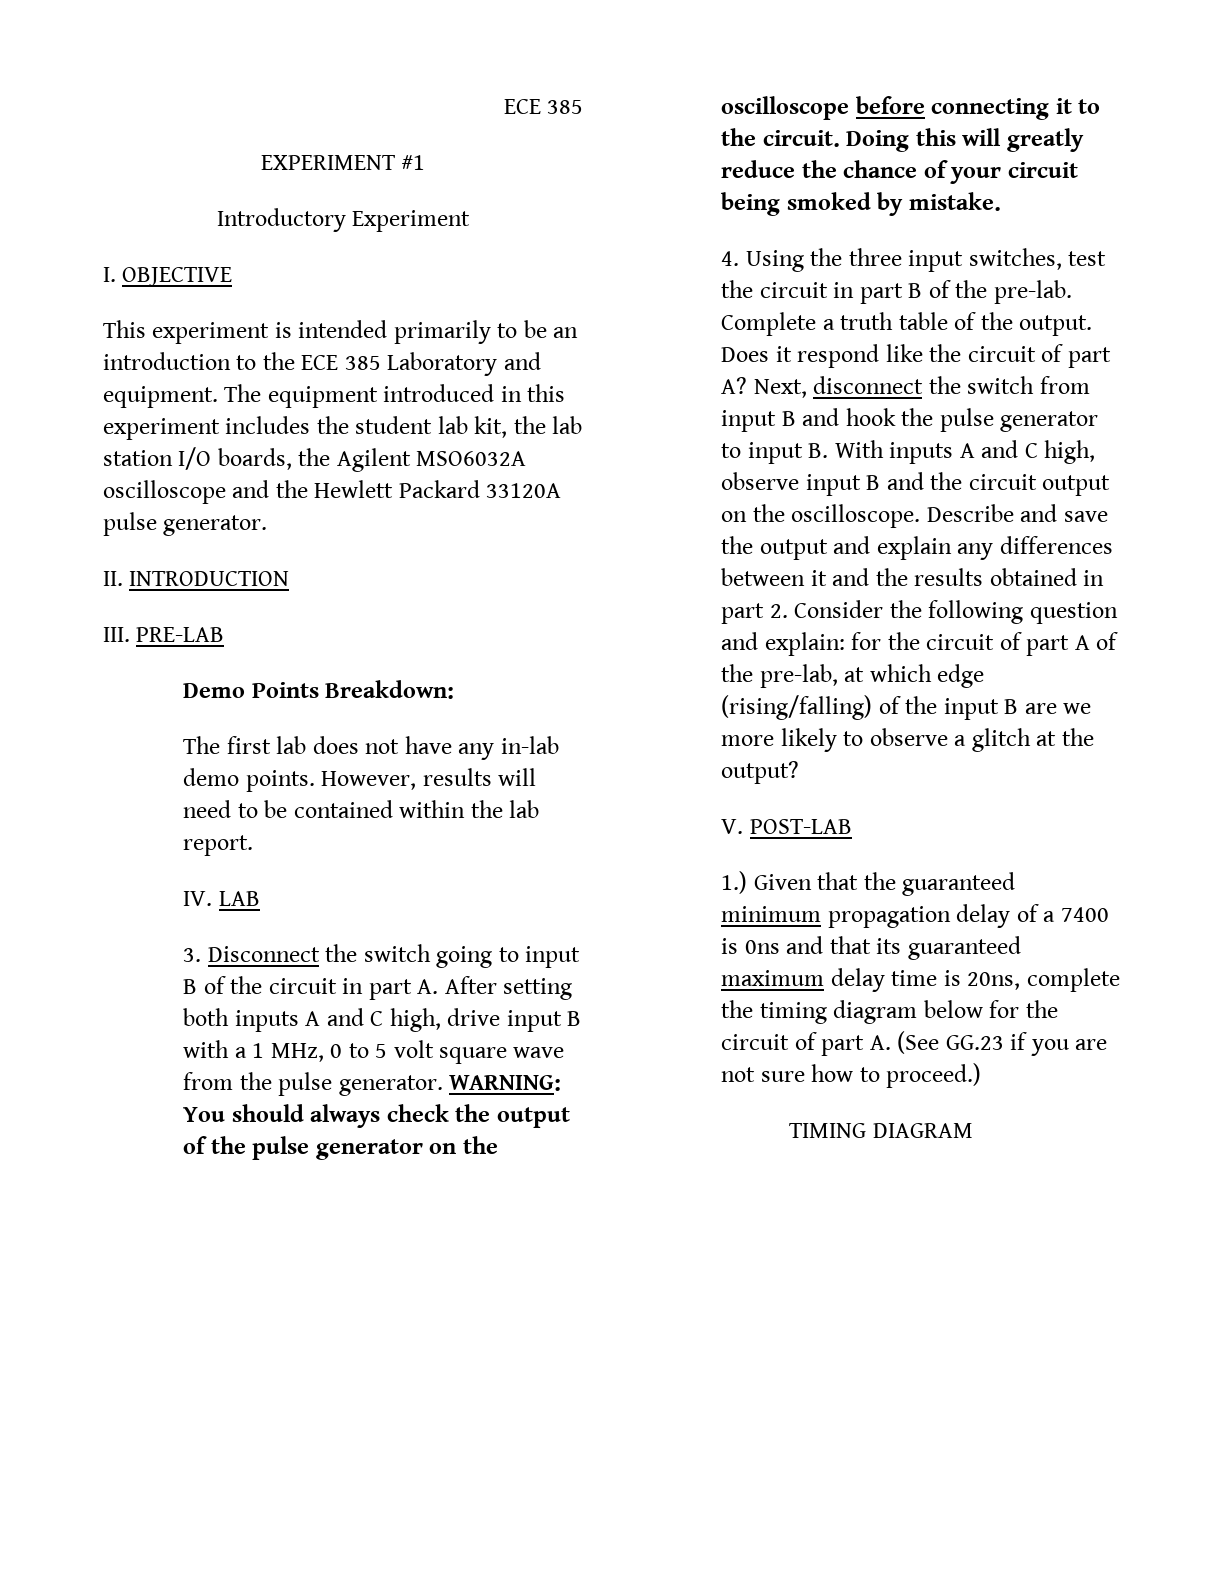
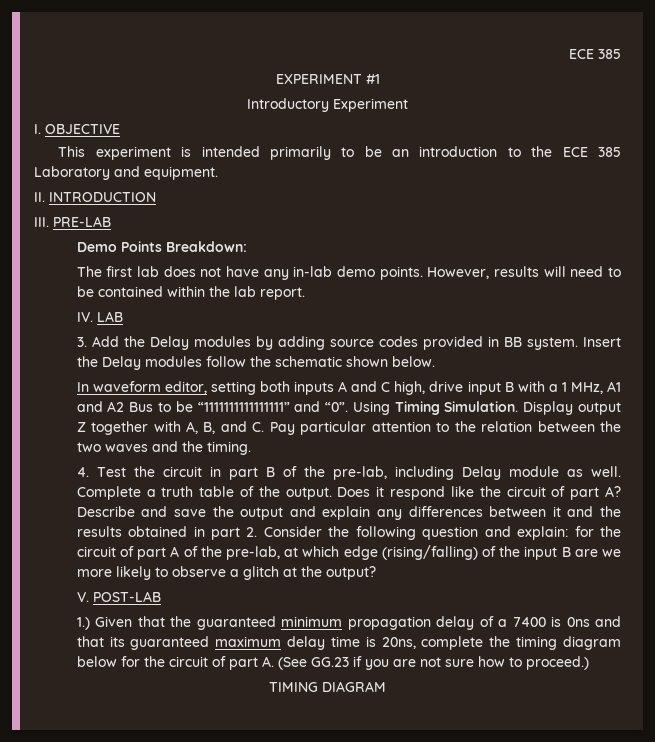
- The equipment introduced in this experiment includes the student lab kit, the lab station I/O boards, the Agilent MSO6032A oscilloscope and the Hewlett Packard 33120A pulse generator.
- 3. Disconnect the switch going to input B of the circuit in part A. After setting both inputs A and C high, drive input B with a 1 MHz, 0 to 5 volt square wave from the pulse generator. WARNING: You should always check the output of the pulse generator on the oscilloscope before connecting it to the circuit. Doing this will greatly reduce the chance of your circuit being smoked by mistake.
- 4. Using the three input switches, test the circuit in part B of the pre-lab.
+ 3. Add the Delay modules by adding source codes provided in BB system. Insert the Delay modules follow the schematic shown below.
+ In waveform editor, setting both inputs A and C high, drive input B with a 1 MHz, A1 and A2 Bus to be “1111111111111111” and “0”. Using Timing Simulation. Display output Z together with A, B, and C. Pay particular attention to the relation between the two waves and the timing.
+ 4. Test the circuit in part B of the pre-lab, including Delay module as well.
- Next, disconnect the switch from input B and hook the pulse generator to input B. With inputs A and C high, observe input B and the circuit output on the oscilloscope.

